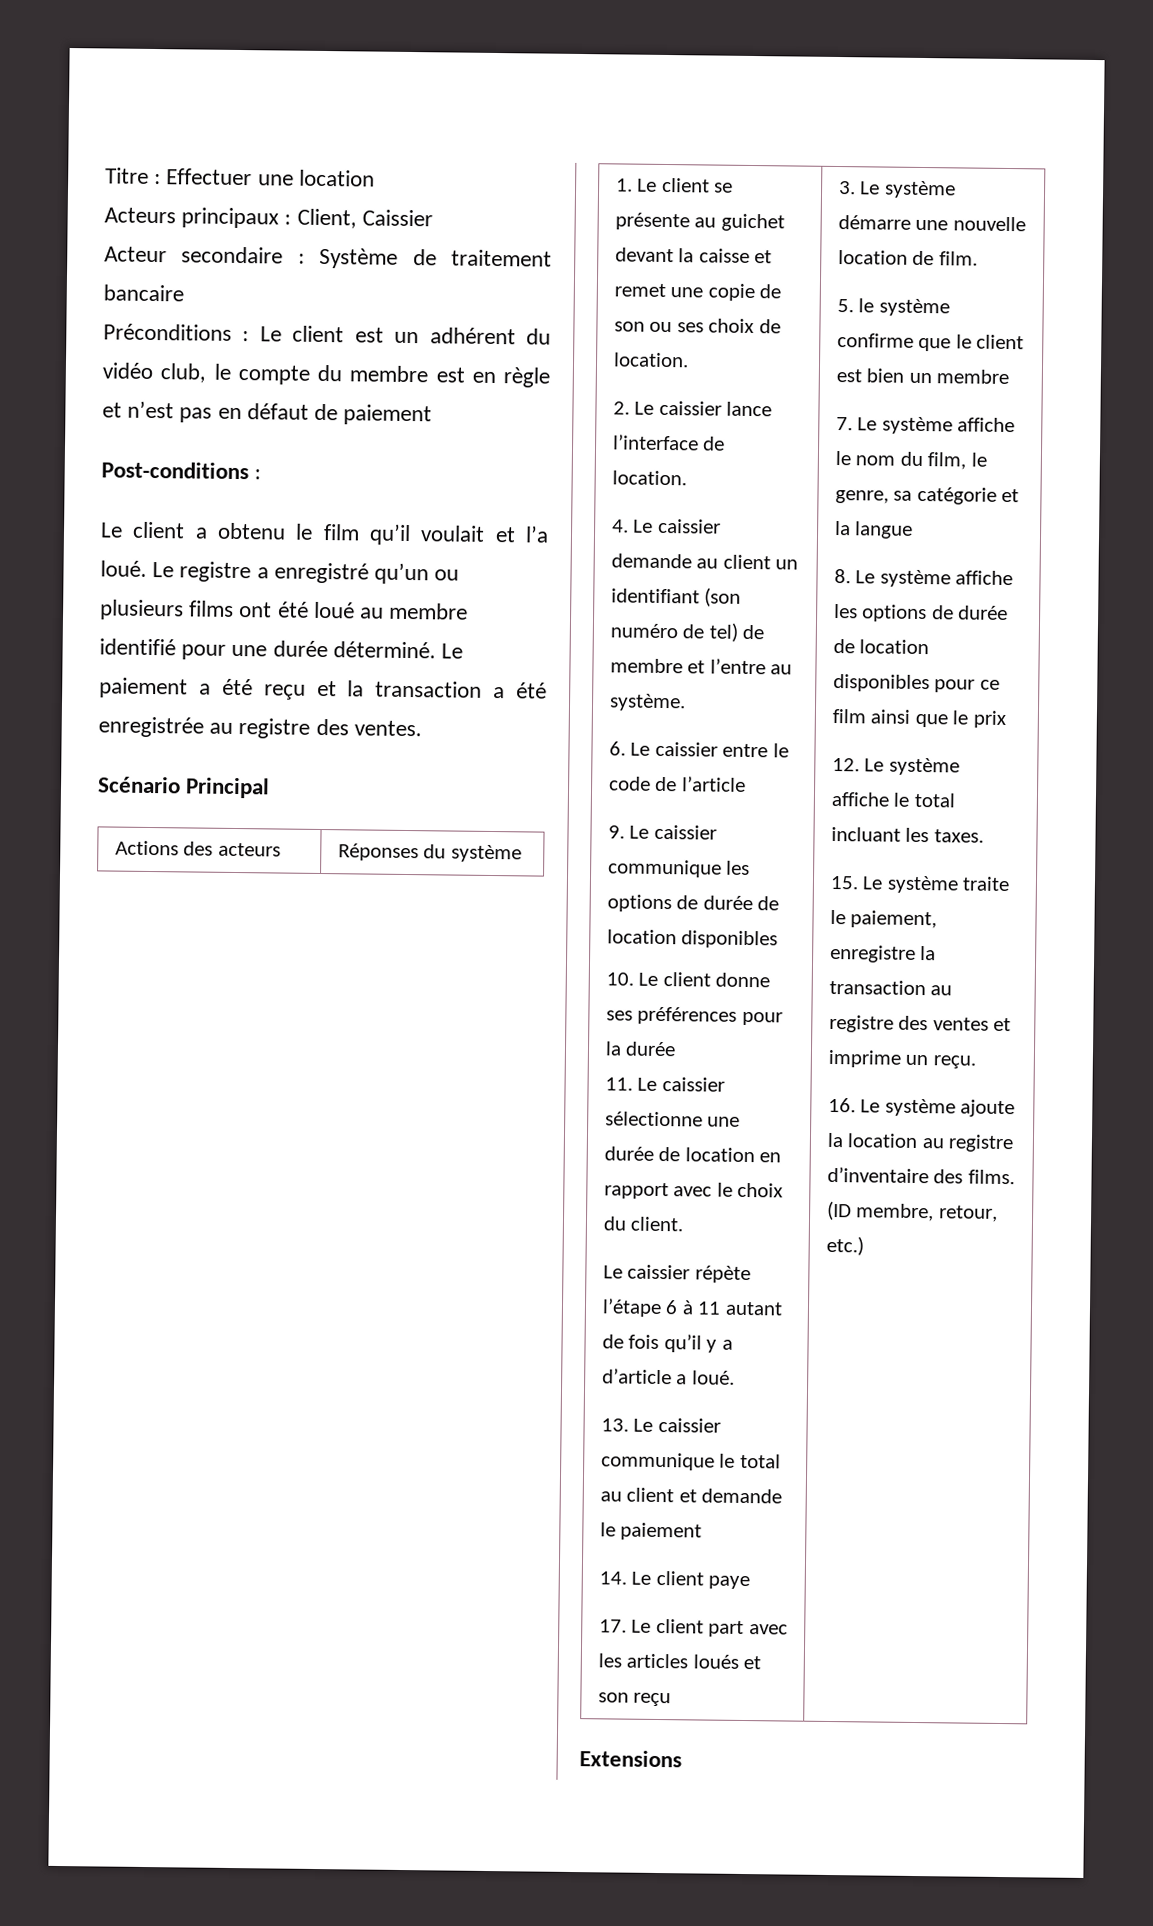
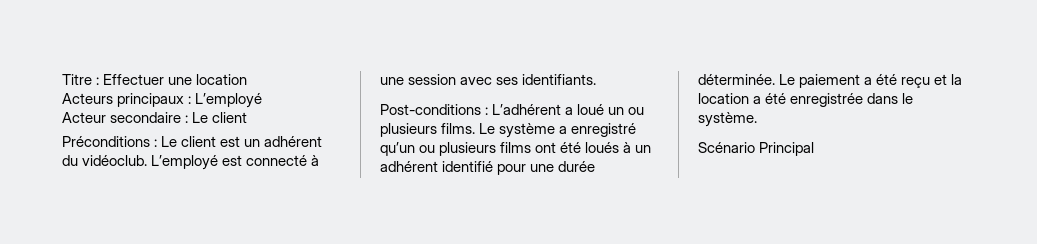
- Acteurs principaux : Client, Caissier
+ Acteurs principaux : L’employé
- Acteur secondaire : Système de traitement bancaire
+ Acteur secondaire : Le client
- Préconditions : Le client est un adhérent du vidéo club, le compte du membre est en règle et n’est pas en défaut de paiement
- Post-conditions :
- Le client a obtenu le film qu’il voulait et l’a loué. Le registre a enregistré qu’un ou plusieurs films ont été loué au membre identifié pour une durée déterminé.
+ Préconditions : Le client est un adhérent du vidéoclub. L’employé est connecté à une session avec ses identifiants.
+ Post-conditions : L’adhérent a loué un ou plusieurs films. Le système a enregistré qu’un ou plusieurs films ont été loués à un adhérent identifié pour une durée déterminée.
- Le paiement a été reçu et la transaction a été enregistrée au registre des ventes.
+ Le paiement a été reçu et la location a été enregistrée dans le système.
  Scénario Principal
- Actions des acteurs | Réponses du système
- 1. Le client se présente au guichet devant la caisse et remet une copie de son ou ses choix de location.
- 2. Le caissier lance l’interface de location.
- 4. Le caissier demande au client un identifiant (son numéro de tel) de membre et l’entre au système.
- 6. Le caissier entre le code de l’article
- 9. Le caissier communique les options de durée de location disponibles
- 10. Le client donne ses préférences pour la durée
- 11. Le caissier sélectionne une durée de location en rapport avec le choix du client.
- Le caissier répète l’étape 6 à 11 autant de fois qu’il y a d’article a loué.
- 13. Le caissier communique le total au client et demande le paiement
- 14. Le client paye
- 17. Le client part avec les articles loués et son reçu | 3. Le système démarre une nouvelle location de film.
- 5. le système confirme que le client est bien un membre
- 7. Le système affiche le nom du film, le genre, sa catégorie et la langue
- 8. Le système affiche les options de durée de location disponibles pour ce film ainsi que le prix
- 12. Le système affiche le total incluant les taxes.
- 15. Le système traite le paiement, enregistre la transaction au registre des ventes et imprime un reçu.
- 16. Le système ajoute la location au registre d’inventaire des films. (ID membre, retour, etc.)
- Extensions

